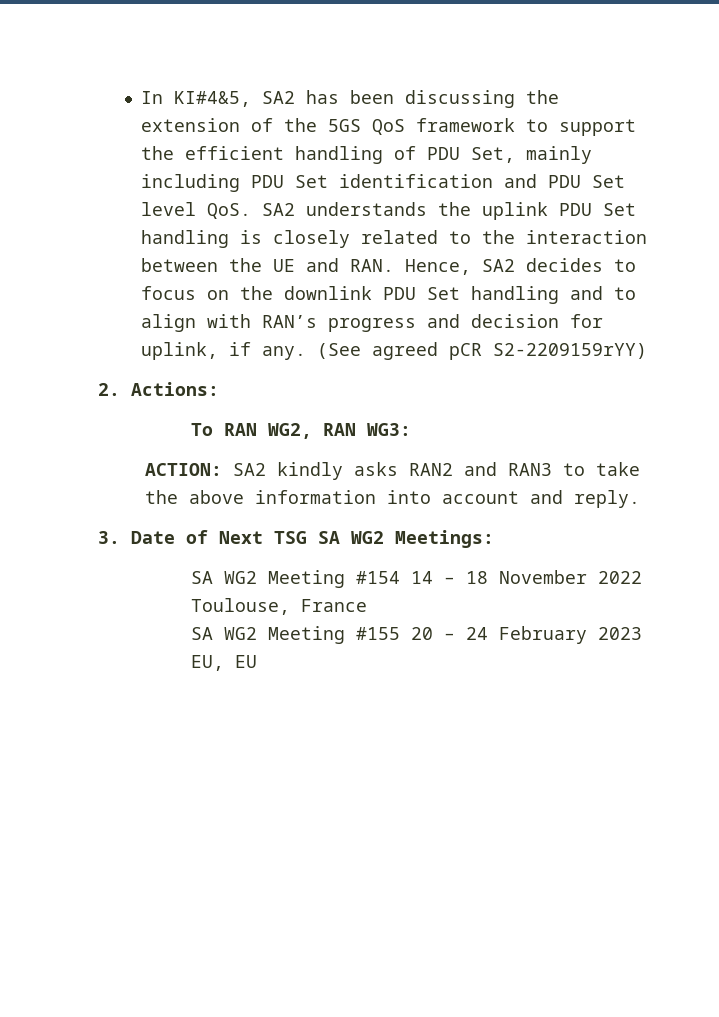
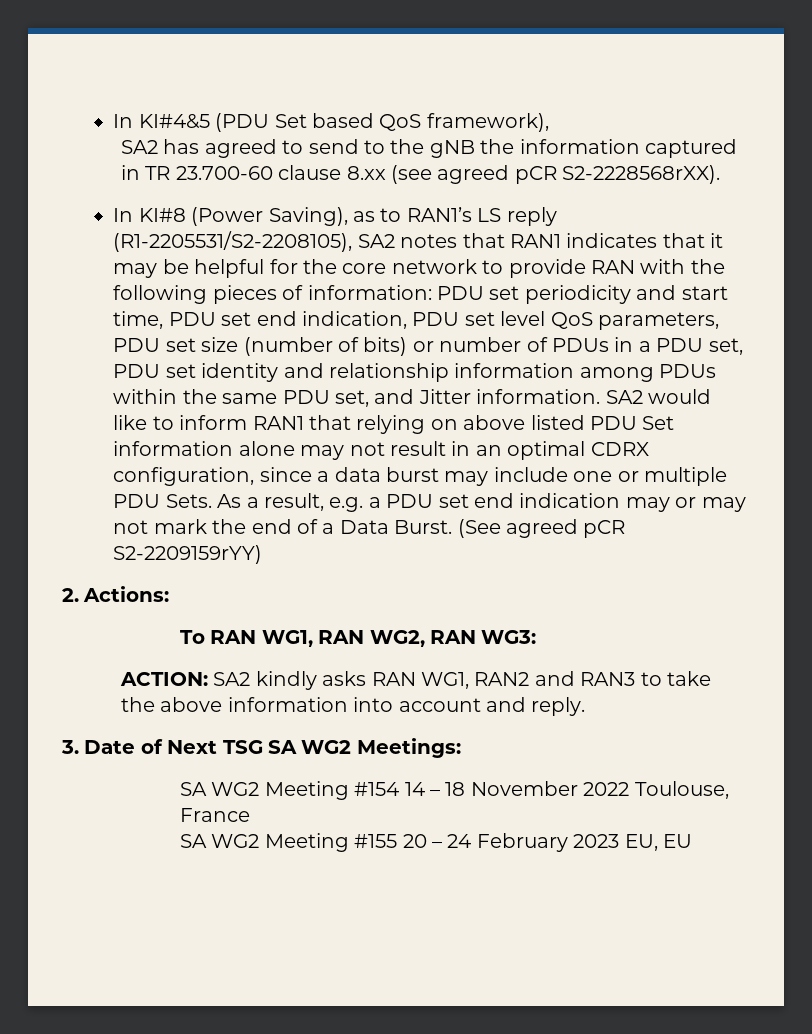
- In KI#4&5, SA2 has been discussing the extension of the 5GS QoS framework to support the efficient handling of PDU Set, mainly including PDU Set identification and PDU Set level QoS. SA2 understands the uplink PDU Set handling is closely related to the interaction between the UE and RAN. Hence, SA2 decides to focus on the downlink PDU Set handling and to align with RAN’s progress and decision for uplink, if any.
+ In KI#4&5 (PDU Set based QoS framework),
+ SA2 has agreed to send to the gNB the information captured in TR 23.700-60 clause 8.xx (see agreed pCR S2-2228568rXX).
+ In KI#8 (Power Saving), as to RAN1’s LS reply (R1-2205531/S2-2208105), SA2 notes that RAN1 indicates that it may be helpful for the core network to provide RAN with the following pieces of information: PDU set periodicity and start time, PDU set end indication, PDU set level QoS parameters, PDU set size (number of bits) or number of PDUs in a PDU set, PDU set identity and relationship information among PDUs within the same PDU set, and Jitter information. SA2 would like to inform RAN1 that relying on above listed PDU Set information alone may not result in an optimal CDRX configuration, since a data burst may include one or multiple PDU Sets. As a result, e.g. a PDU set end indication may or may not mark the end of a Data Burst.
- To RAN WG2, RAN WG3:
+ To RAN WG1, RAN WG2, RAN WG3:
- ACTION: SA2 kindly asks RAN2 and RAN3 to take the above information into account and reply.
+ ACTION: SA2 kindly asks RAN WG1, RAN2 and RAN3 to take the above information into account and reply.

